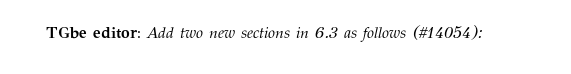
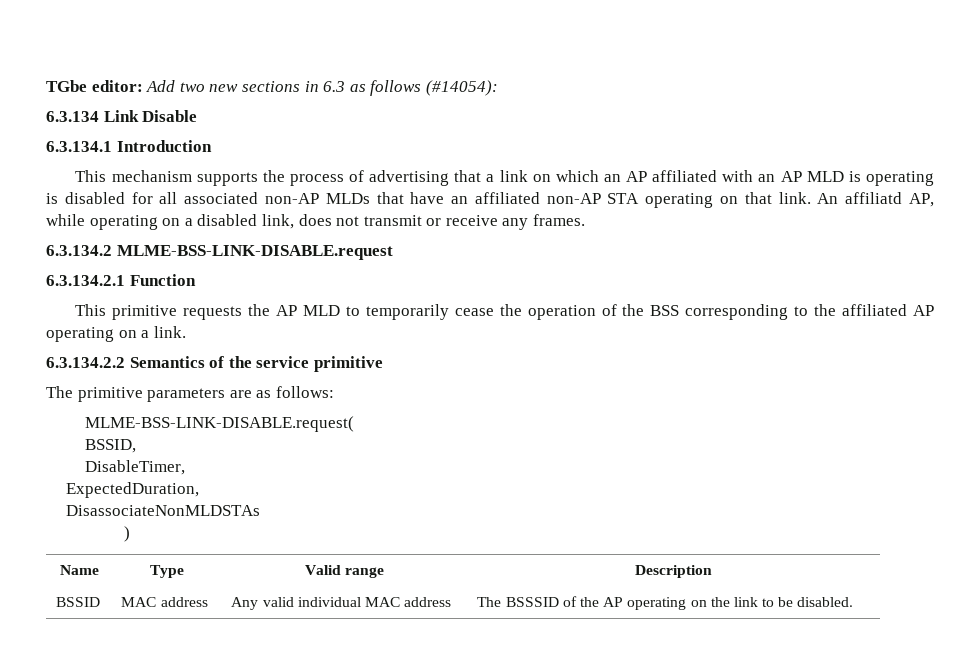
+ 6.3.134 Link Disable
+ 6.3.134.1 Introduction
+ This mechanism supports the process of advertising that a link on which an AP affiliated with an AP MLD is operating is disabled for all associated non-AP MLDs that have an affiliated non-AP STA operating on that link. An affiliatd AP, while operating on a disabled link, does not transmit or receive any frames.
+ 6.3.134.2 MLME-BSS-LINK-DISABLE.request
+ 6.3.134.2.1 Function
+ This primitive requests the AP MLD to temporarily cease the operation of the BSS corresponding to the affiliated AP operating on a link.
+ 6.3.134.2.2 Semantics of the service primitive
+ The primitive parameters are as follows:
+ MLME-BSS-LINK-DISABLE.request(
+ BSSID,
+ DisableTimer,
+ ExpectedDuration,
+ DisassociateNonMLDSTAs
+ )
+ Name | Type | Valid range | Description
+ BSSID | MAC address | Any valid individual MAC address | The BSSSID of the AP operating on the link to be disabled.

